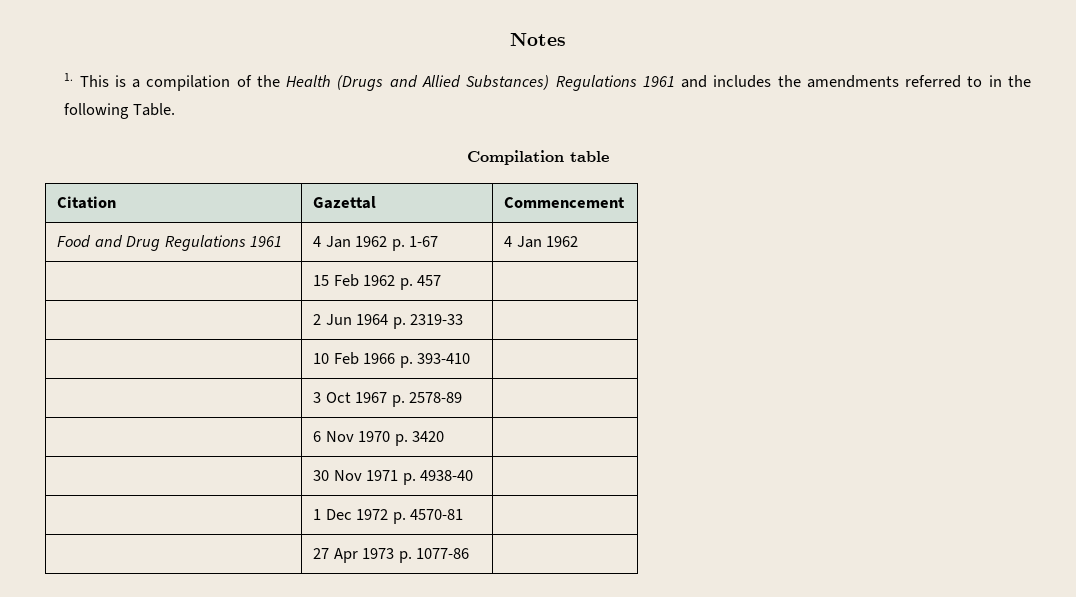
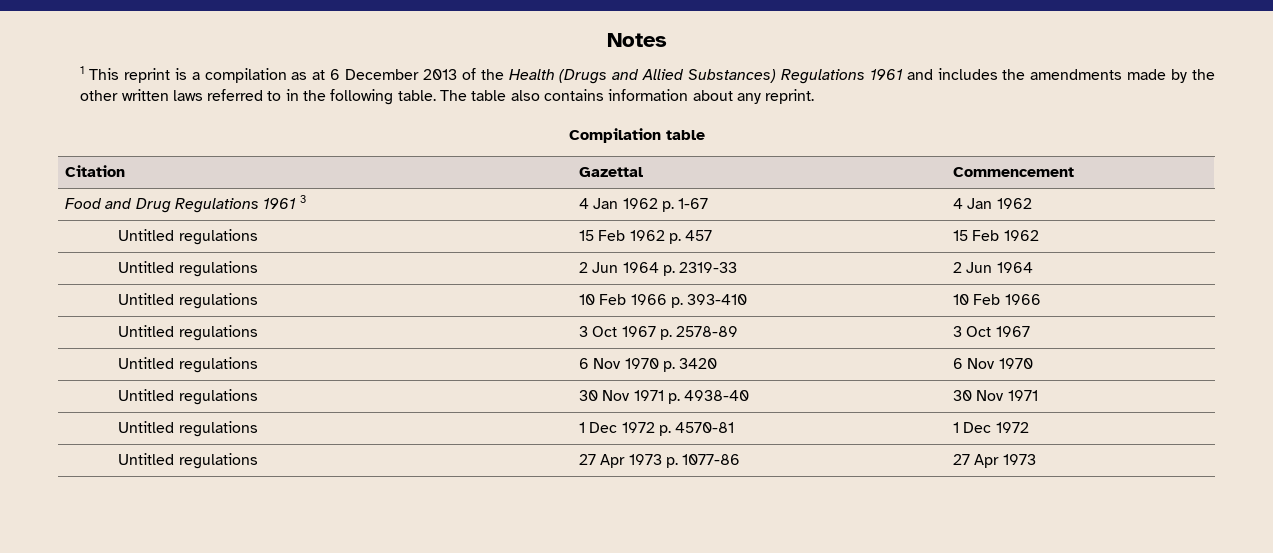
- 1. This is a compilation of the Health (Drugs and Allied Substances) Regulations 1961 and includes the amendments referred to in the following Table.
+ 1 This reprint is a compilation as at 6 December 2013 of the Health (Drugs and Allied Substances) Regulations 1961 and includes the amendments made by the other written laws referred to in the following table. The table also contains information about any reprint.
- Food and Drug Regulations 1961 | 4 Jan 1962 p. 1-67 | 4 Jan 1962
+ Food and Drug Regulations 1961 3 | 4 Jan 1962 p. 1-67 | 4 Jan 1962
- | 15 Feb 1962 p. 457 |
- | 2 Jun 1964 p. 2319-33 |
- | 10 Feb 1966 p. 393-410 |
- | 3 Oct 1967 p. 2578-89 |
- | 6 Nov 1970 p. 3420 |
- | 30 Nov 1971 p. 4938-40 |
- | 1 Dec 1972 p. 4570-81 |
- | 27 Apr 1973 p. 1077-86 |
+ Untitled regulations | 15 Feb 1962 p. 457 | 15 Feb 1962
+ Untitled regulations | 2 Jun 1964 p. 2319-33 | 2 Jun 1964
+ Untitled regulations | 10 Feb 1966 p. 393-410 | 10 Feb 1966
+ Untitled regulations | 3 Oct 1967 p. 2578-89 | 3 Oct 1967
+ Untitled regulations | 6 Nov 1970 p. 3420 | 6 Nov 1970
+ Untitled regulations | 30 Nov 1971 p. 4938-40 | 30 Nov 1971
+ Untitled regulations | 1 Dec 1972 p. 4570-81 | 1 Dec 1972
+ Untitled regulations | 27 Apr 1973 p. 1077-86 | 27 Apr 1973

